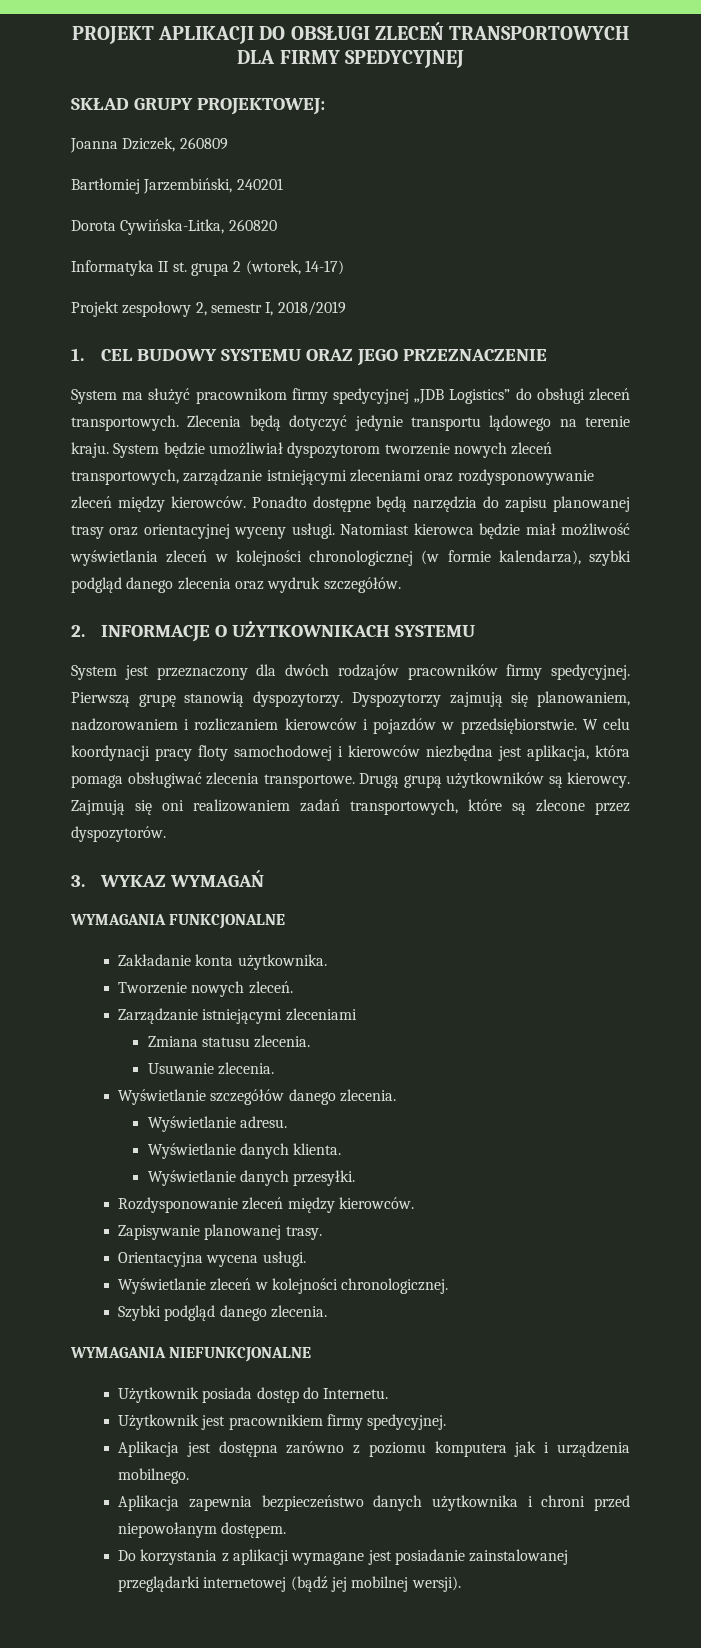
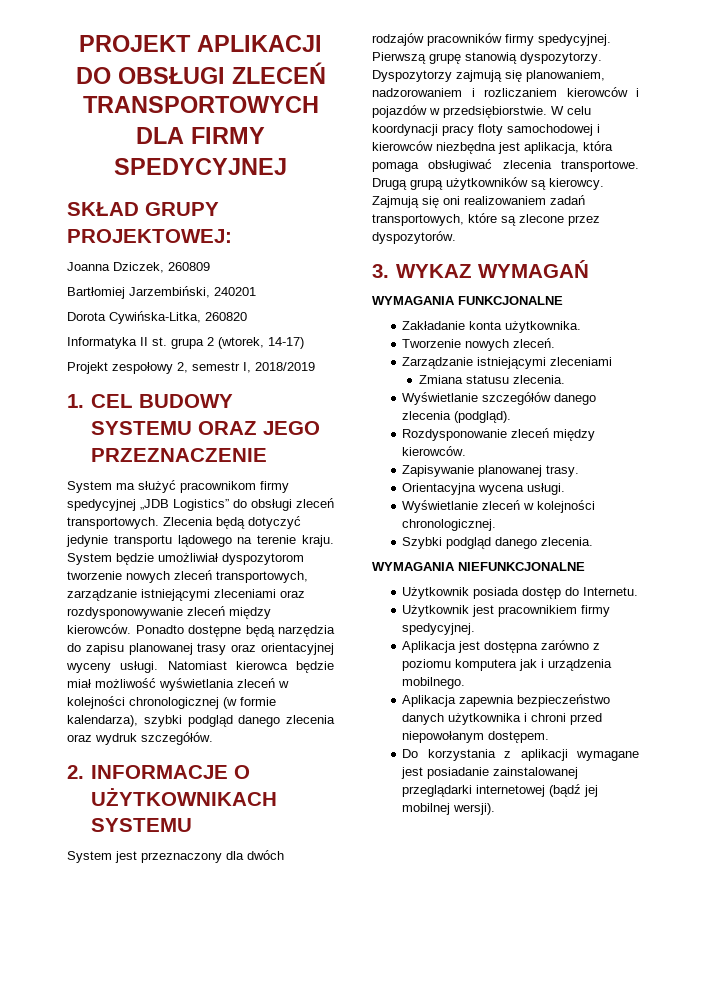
- Usuwanie zlecenia.
- Wyświetlanie szczegółów danego zlecenia.
- Wyświetlanie adresu.
- Wyświetlanie danych klienta.
- Wyświetlanie danych przesyłki.
+ Wyświetlanie szczegółów danego zlecenia (podgląd).

